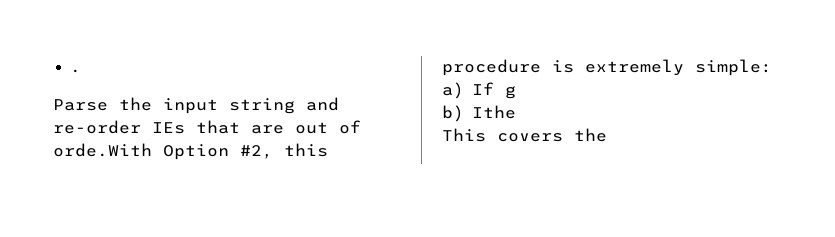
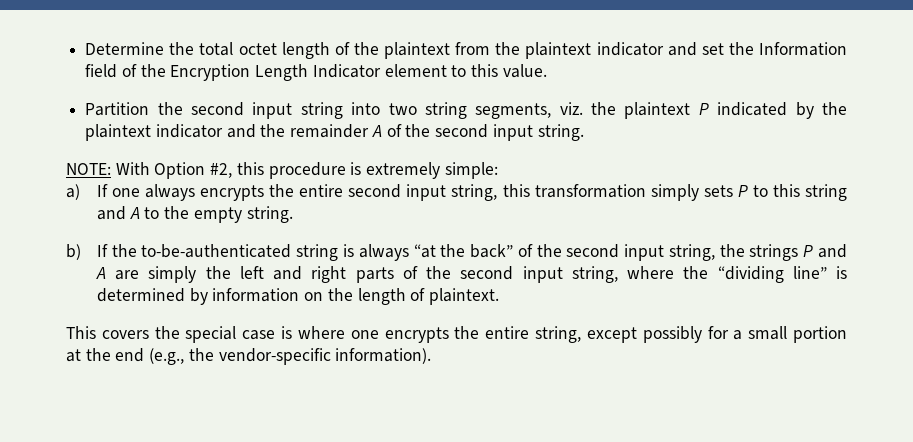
- .
- Parse the input string and re-order IEs that are out of orde.With Option #2, this procedure is extremely simple:
+ Determine the total octet length of the plaintext from the plaintext indicator and set the Information field of the Encryption Length Indicator element to this value.
+ Partition the second input string into two string segments, viz. the plaintext P indicated by the plaintext indicator and the remainder A of the second input string.
+ NOTE: With Option #2, this procedure is extremely simple:
- a) If g
- b) Ithe
- This covers the
+ a) If one always encrypts the entire second input string, this transformation simply sets P to this string and A to the empty string.
+ b) If the to-be-authenticated string is always “at the back” of the second input string, the strings P and A are simply the left and right parts of the second input string, where the “dividing line” is determined by information on the length of plaintext.
+ This covers the special case is where one encrypts the entire string, except possibly for a small portion at the end (e.g., the vendor-specific information).

